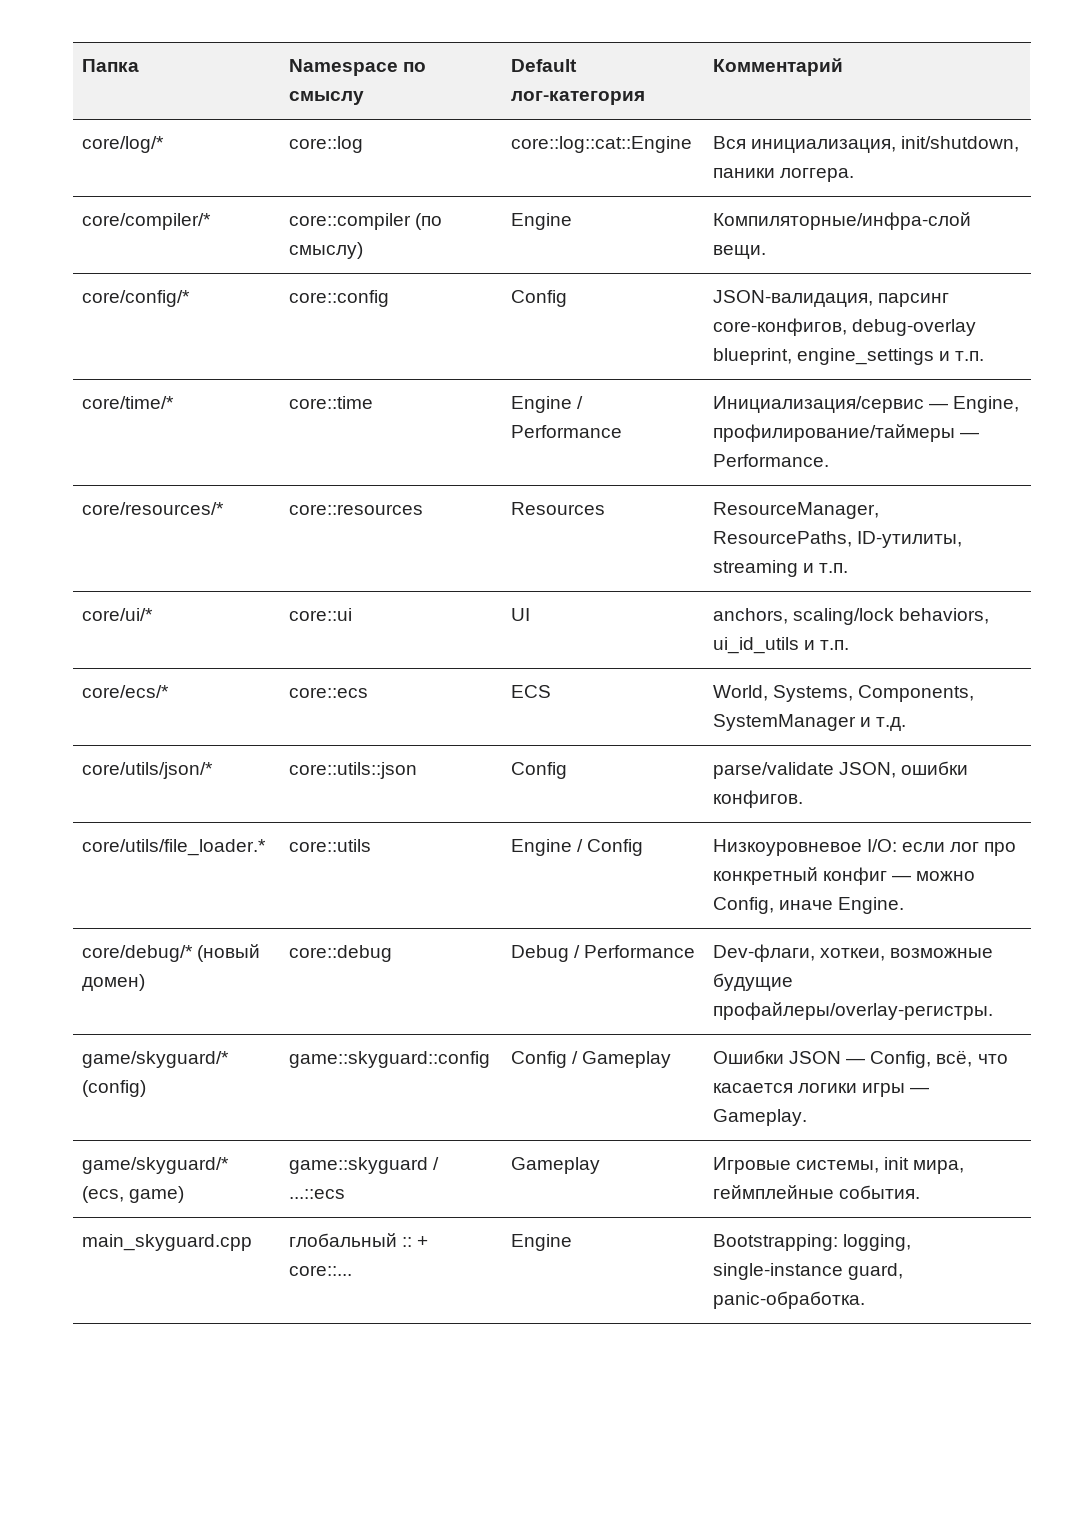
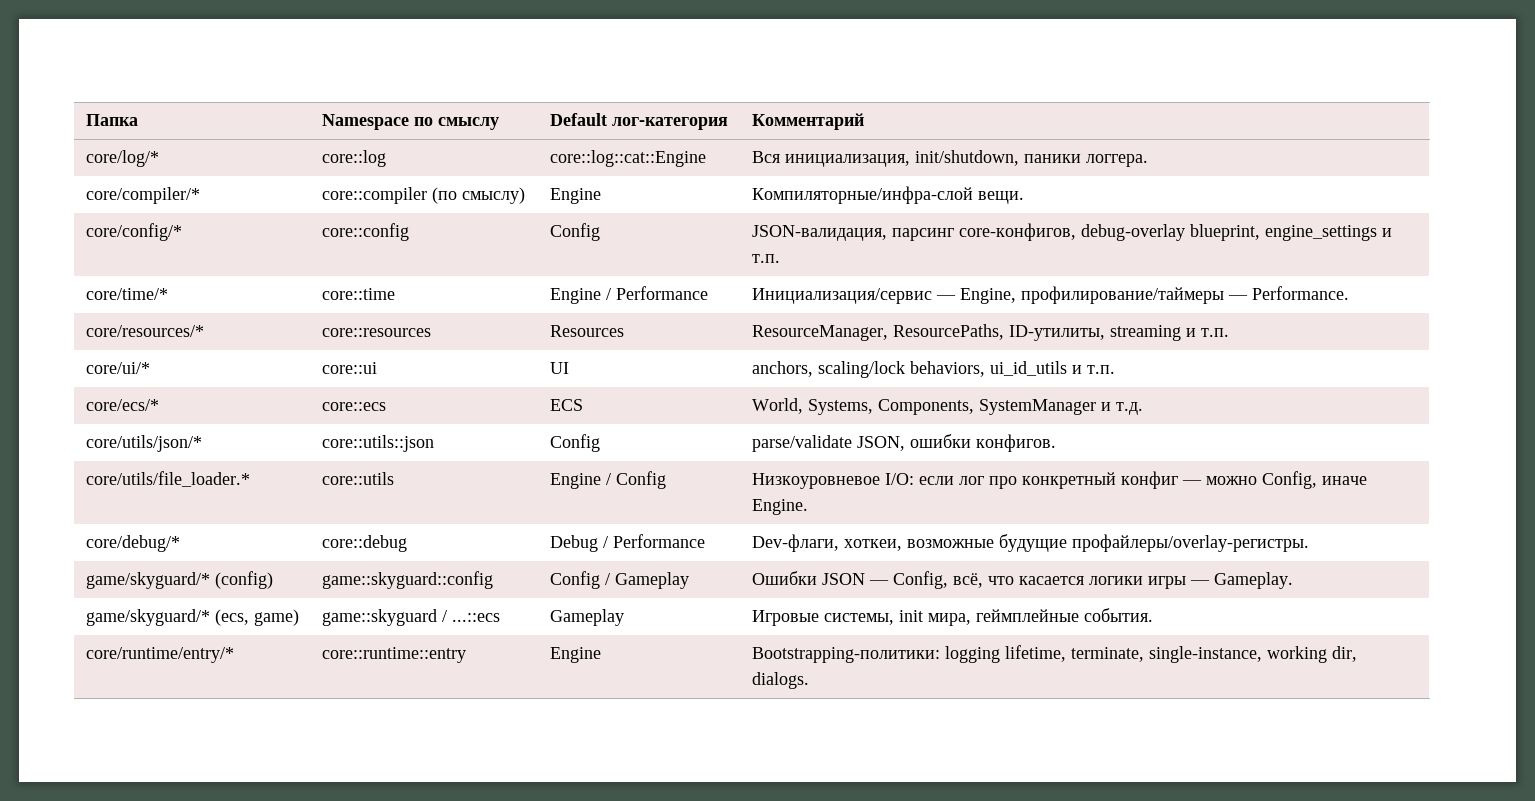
- core/debug/* (новый домен) | core::debug | Debug / Performance | Dev-флаги, хоткеи, возможные будущие профайлеры/overlay-регистры.
+ core/debug/* | core::debug | Debug / Performance | Dev-флаги, хоткеи, возможные будущие профайлеры/overlay-регистры.
- main_skyguard.cpp | глобальный :: + core::... | Engine | Bootstrapping: logging, single-instance guard, panic-обработка.
+ core/runtime/entry/* | core::runtime::entry | Engine | Bootstrapping-политики: logging lifetime, terminate, single-instance, working dir, dialogs.

